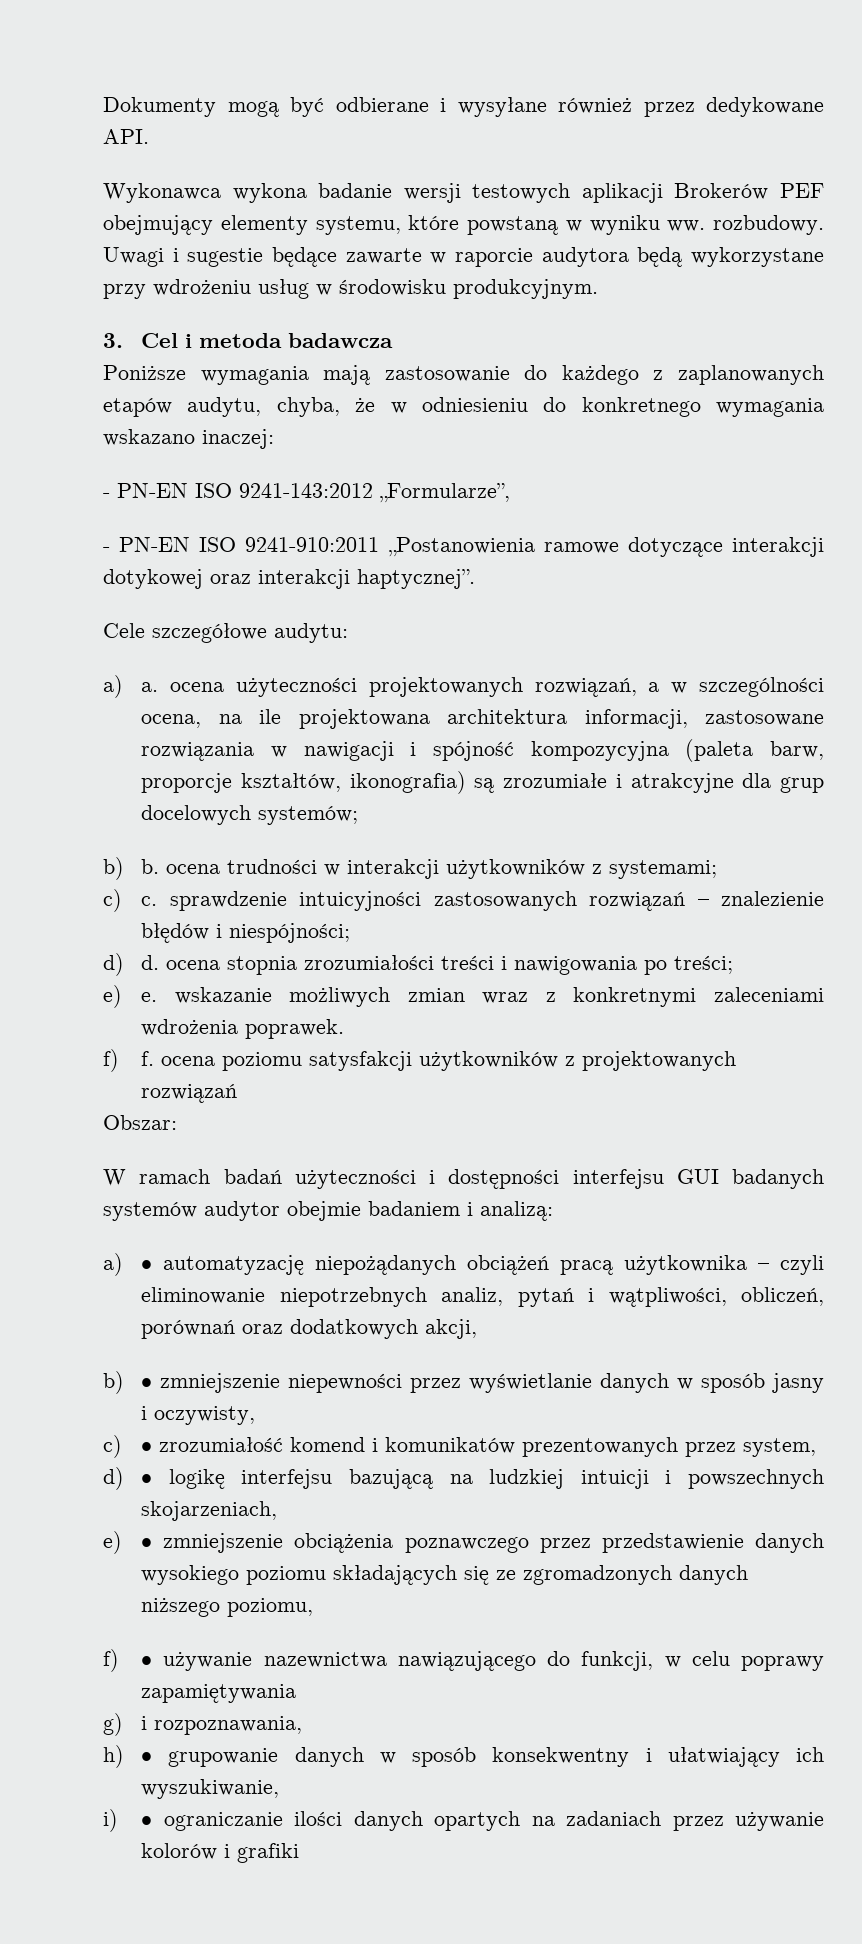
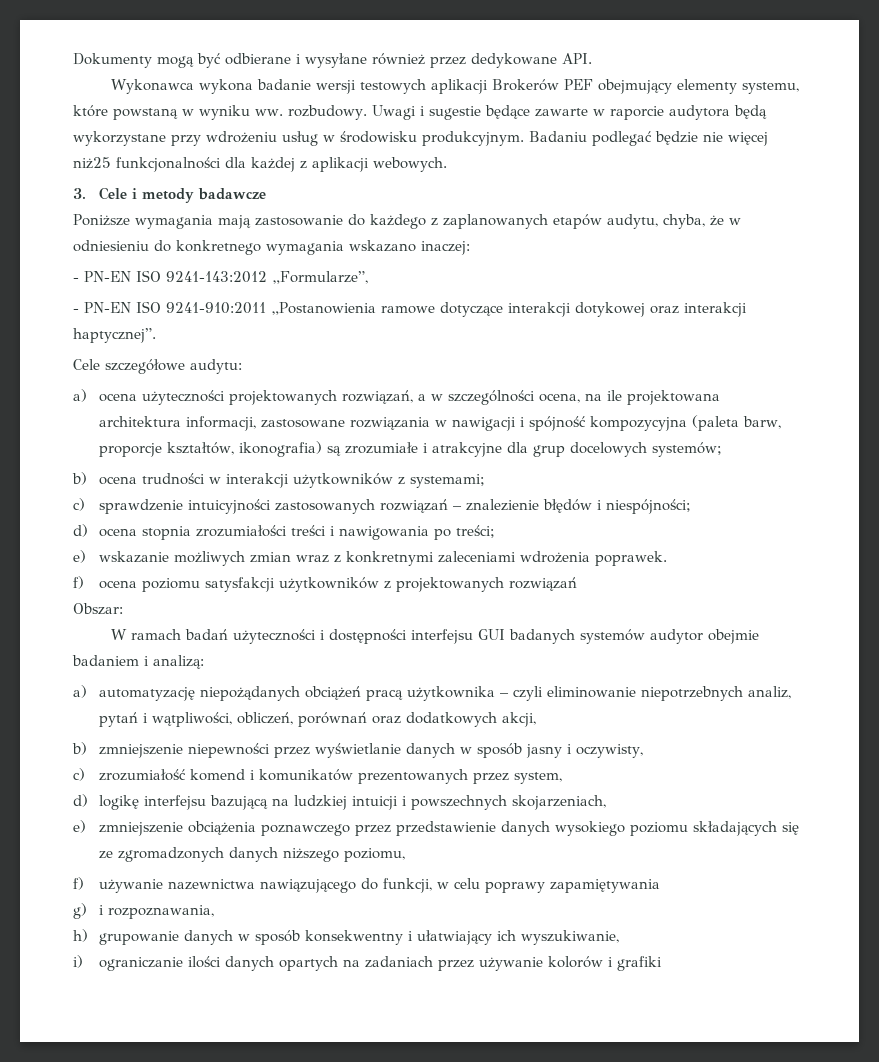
- Uwagi i sugestie będące zawarte w raporcie audytora będą wykorzystane przy wdrożeniu usług w środowisku produkcyjnym.
- 3. Cel i metoda badawcza
+ Uwagi i sugestie będące zawarte w raporcie audytora będą wykorzystane przy wdrożeniu usług w środowisku produkcyjnym. Badaniu podlegać będzie nie więcej niż25 funkcjonalności dla każdej z aplikacji webowych.
+ 3. Cele i metody badawcze
- a) a. ocena użyteczności projektowanych rozwiązań, a w szczególności ocena, na ile projektowana architektura informacji, zastosowane rozwiązania w nawigacji i spójność kompozycyjna (paleta barw, proporcje kształtów, ikonografia) są zrozumiałe i atrakcyjne dla grup docelowych systemów;
+ a) ocena użyteczności projektowanych rozwiązań, a w szczególności ocena, na ile projektowana architektura informacji, zastosowane rozwiązania w nawigacji i spójność kompozycyjna (paleta barw, proporcje kształtów, ikonografia) są zrozumiałe i atrakcyjne dla grup docelowych systemów;
- b) b. ocena trudności w interakcji użytkowników z systemami;
+ b) ocena trudności w interakcji użytkowników z systemami;
- c) c. sprawdzenie intuicyjności zastosowanych rozwiązań – znalezienie błędów i niespójności;
+ c) sprawdzenie intuicyjności zastosowanych rozwiązań – znalezienie błędów i niespójności;
- d) d. ocena stopnia zrozumiałości treści i nawigowania po treści;
+ d) ocena stopnia zrozumiałości treści i nawigowania po treści;
- e) e. wskazanie możliwych zmian wraz z konkretnymi zaleceniami wdrożenia poprawek.
+ e) wskazanie możliwych zmian wraz z konkretnymi zaleceniami wdrożenia poprawek.
- f) f. ocena poziomu satysfakcji użytkowników z projektowanych rozwiązań
+ f) ocena poziomu satysfakcji użytkowników z projektowanych rozwiązań
- a) • automatyzację niepożądanych obciążeń pracą użytkownika – czyli eliminowanie niepotrzebnych analiz, pytań i wątpliwości, obliczeń, porównań oraz dodatkowych akcji,
+ a) automatyzację niepożądanych obciążeń pracą użytkownika – czyli eliminowanie niepotrzebnych analiz, pytań i wątpliwości, obliczeń, porównań oraz dodatkowych akcji,
- b) • zmniejszenie niepewności przez wyświetlanie danych w sposób jasny i oczywisty,
+ b) zmniejszenie niepewności przez wyświetlanie danych w sposób jasny i oczywisty,
- c) • zrozumiałość komend i komunikatów prezentowanych przez system,
+ c) zrozumiałość komend i komunikatów prezentowanych przez system,
- d) • logikę interfejsu bazującą na ludzkiej intuicji i powszechnych skojarzeniach,
+ d) logikę interfejsu bazującą na ludzkiej intuicji i powszechnych skojarzeniach,
- e) • zmniejszenie obciążenia poznawczego przez przedstawienie danych wysokiego poziomu składających się ze zgromadzonych danych niższego poziomu,
+ e) zmniejszenie obciążenia poznawczego przez przedstawienie danych wysokiego poziomu składających się ze zgromadzonych danych niższego poziomu,
- f) • używanie nazewnictwa nawiązującego do funkcji, w celu poprawy zapamiętywania
+ f) używanie nazewnictwa nawiązującego do funkcji, w celu poprawy zapamiętywania
- h) • grupowanie danych w sposób konsekwentny i ułatwiający ich wyszukiwanie,
+ h) grupowanie danych w sposób konsekwentny i ułatwiający ich wyszukiwanie,
- i) • ograniczanie ilości danych opartych na zadaniach przez używanie kolorów i grafiki
+ i) ograniczanie ilości danych opartych na zadaniach przez używanie kolorów i grafiki

